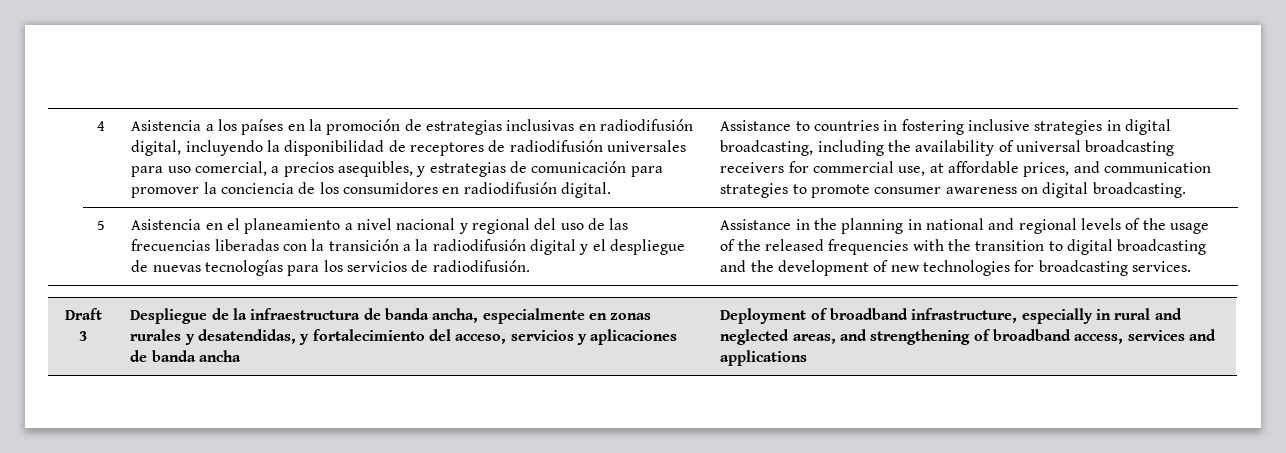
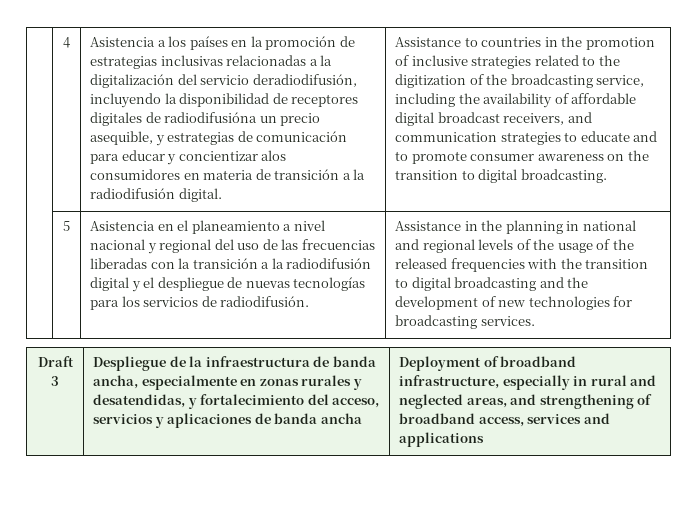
- Asistencia a los países en la promoción de estrategias inclusivas en radiodifusión digital, incluyendo la disponibilidad de receptores de radiodifusión universales para uso comercial, a precios asequibles, y estrategias de comunicación para promover la conciencia de los consumidores en radiodifusión digital.
+ Asistencia a los países en la promoción de estrategias inclusivas relacionadas a la digitalización del servicio deradiodifusión, incluyendo la disponibilidad de receptores digitales de radiodifusióna un precio asequible, y estrategias de comunicación para educar y concientizar alos consumidores en materia de transición a la radiodifusión digital.
- Assistance to countries in fostering inclusive strategies in digital broadcasting, including the availability of universal broadcasting receivers for commercial use, at affordable prices, and communication strategies to promote consumer awareness on digital broadcasting.
+ Assistance to countries in the promotion of inclusive strategies related to the digitization of the broadcasting service, including the availability of affordable digital broadcast receivers, and communication strategies to educate and to promote consumer awareness on the transition to digital broadcasting.

